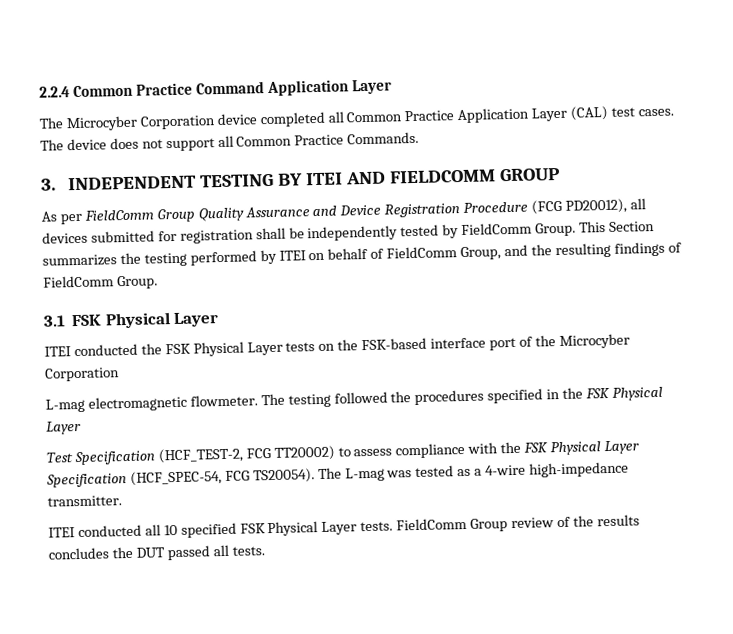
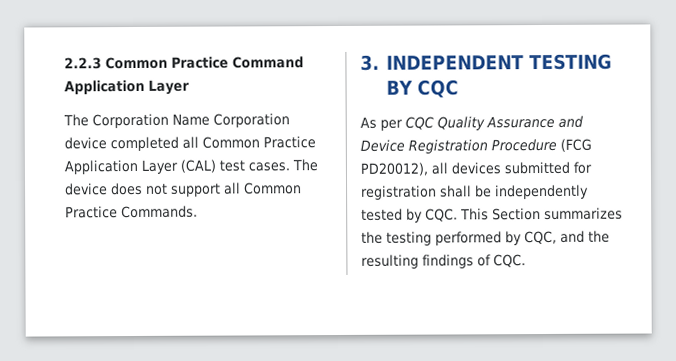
- 2.2.4 Common Practice Command Application Layer
+ 2.2.3 Common Practice Command Application Layer
- The Microcyber Corporation device completed all Common Practice Application Layer (CAL) test cases.
+ The Corporation Name Corporation device completed all Common Practice Application Layer (CAL) test cases.
- 3. INDEPENDENT TESTING BY ITEI AND FIELDCOMM GROUP
+ 3. INDEPENDENT TESTING BY CQC
- As per FieldComm Group Quality Assurance and Device Registration Procedure (FCG PD20012), all devices submitted for registration shall be independently tested by FieldComm Group. This Section summarizes the testing performed by ITEI on behalf of FieldComm Group, and the resulting findings of FieldComm Group.
- 3.1 FSK Physical Layer
- ITEI conducted the FSK Physical Layer tests on the FSK-based interface port of the Microcyber Corporation
- L-mag electromagnetic flowmeter. The testing followed the procedures specified in the FSK Physical Layer
- Test Specification (HCF_TEST-2, FCG TT20002) to assess compliance with the FSK Physical Layer Specification (HCF_SPEC-54, FCG TS20054). The L-mag was tested as a 4-wire high-impedance transmitter.
- ITEI conducted all 10 specified FSK Physical Layer tests. FieldComm Group review of the results concludes the DUT passed all tests.
+ As per CQC Quality Assurance and Device Registration Procedure (FCG PD20012), all devices submitted for registration shall be independently tested by CQC. This Section summarizes the testing performed by CQC, and the resulting findings of CQC.

